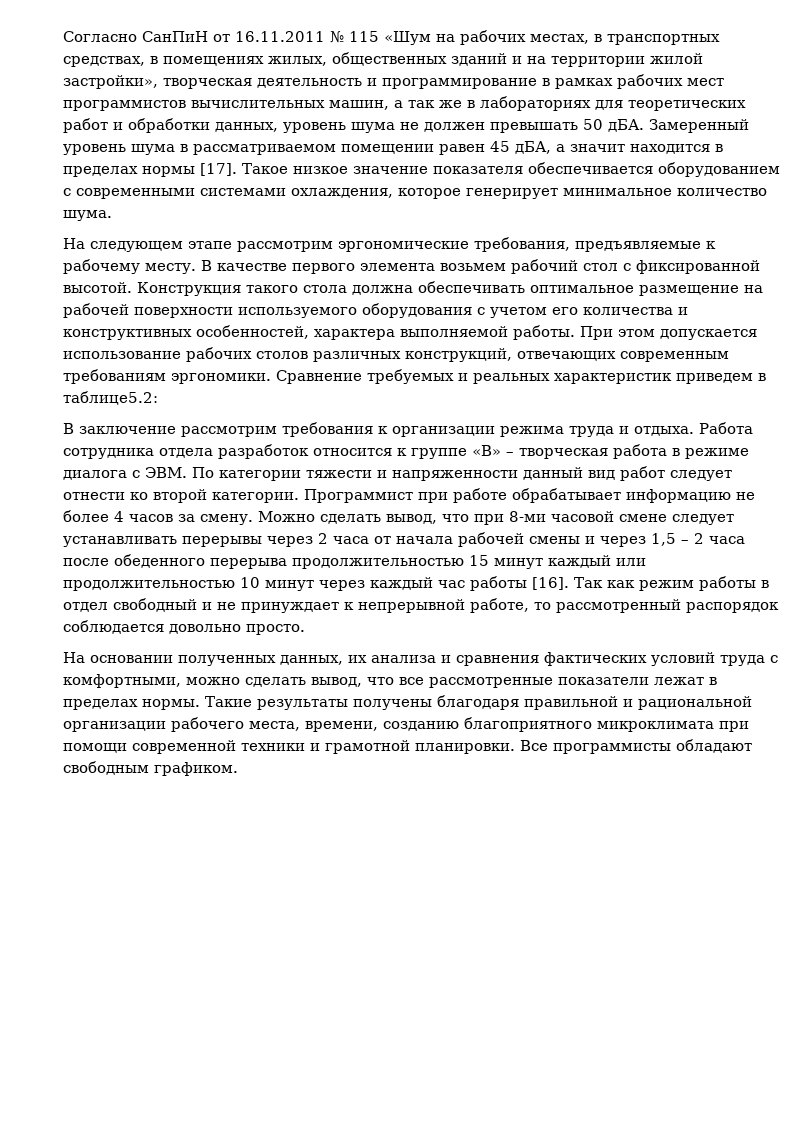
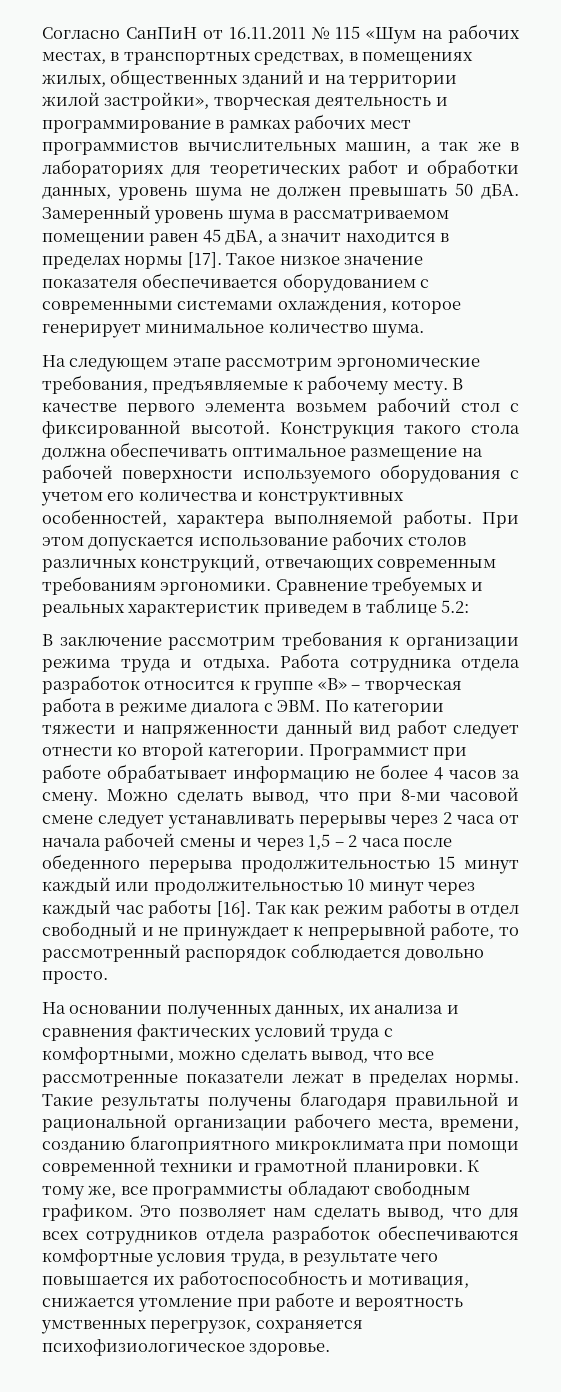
- Сравнение требуемых и реальных характеристик приведем в таблице5.2:
+ Сравнение требуемых и реальных характеристик приведем в таблице 5.2:
- Все программисты обладают свободным графиком.
+ К тому же, все программисты обладают свободным графиком. Это позволяет нам сделать вывод, что для всех сотрудников отдела разработок обеспечиваются комфортные условия труда, в результате чего повышается их работоспособность и мотивация, снижается утомление при работе и вероятность умственных перегрузок, сохраняется психофизиологическое здоровье.

